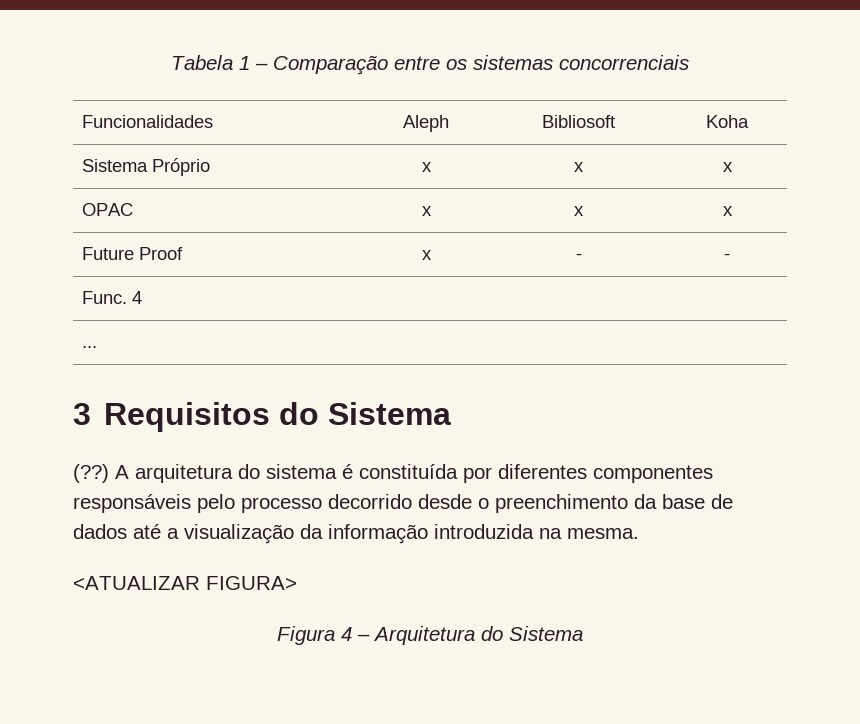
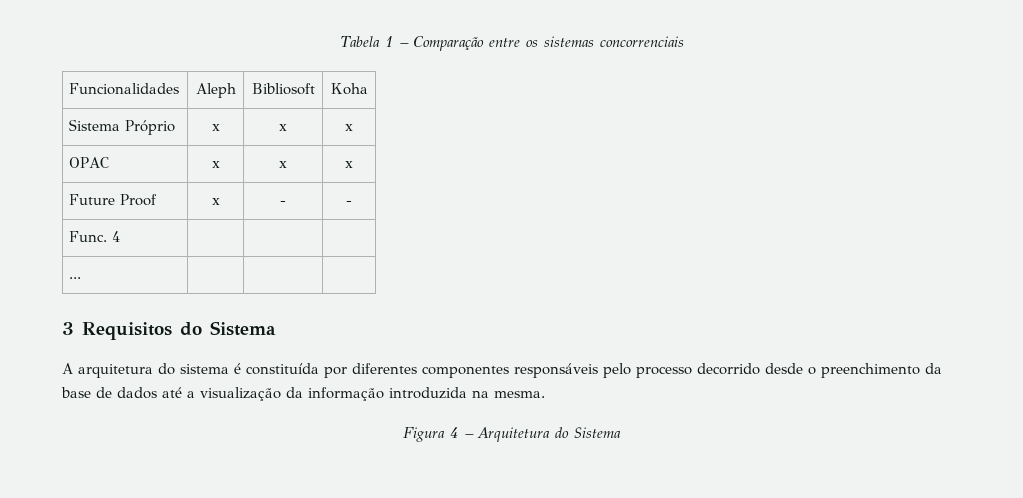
- (??)
- <ATUALIZAR FIGURA>

